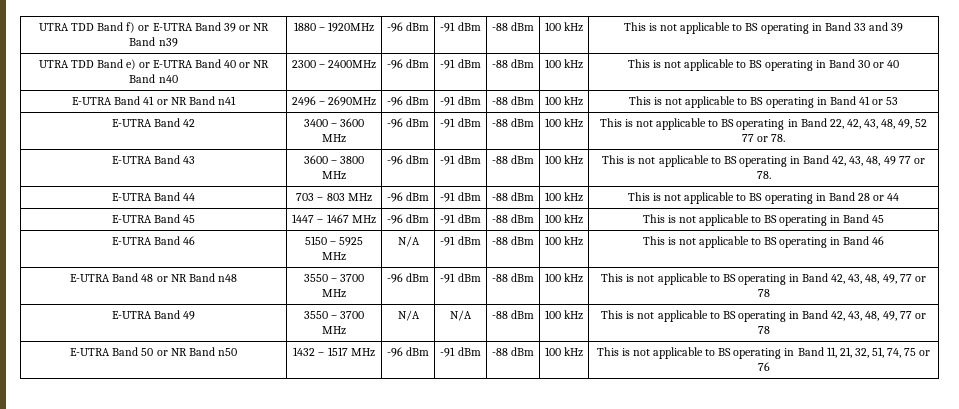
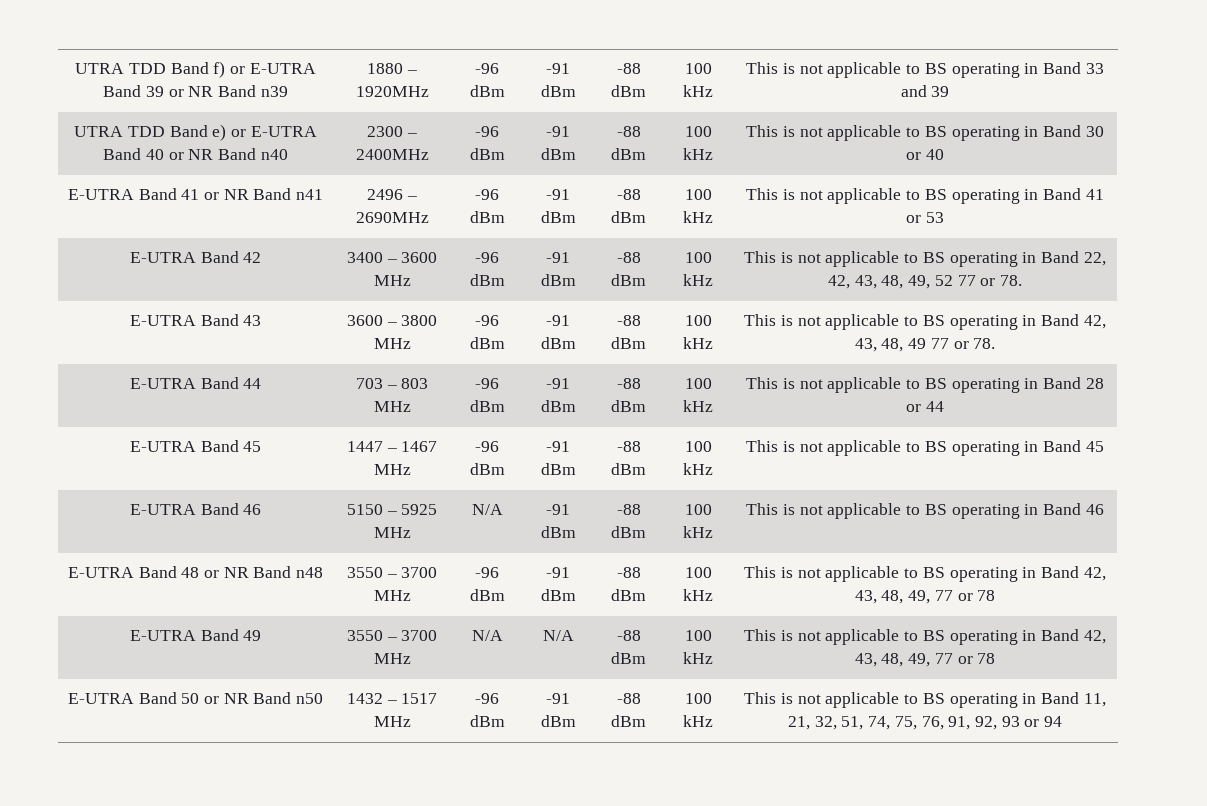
- E-UTRA Band 50 or NR Band n50 | 1432 – 1517 MHz | -96 dBm | -91 dBm | -88 dBm | 100 kHz | This is not applicable to BS operating in Band 11, 21, 32, 51, 74, 75 or 76
+ E-UTRA Band 50 or NR Band n50 | 1432 – 1517 MHz | -96 dBm | -91 dBm | -88 dBm | 100 kHz | This is not applicable to BS operating in Band 11, 21, 32, 51, 74, 75, 76, 91, 92, 93 or 94

